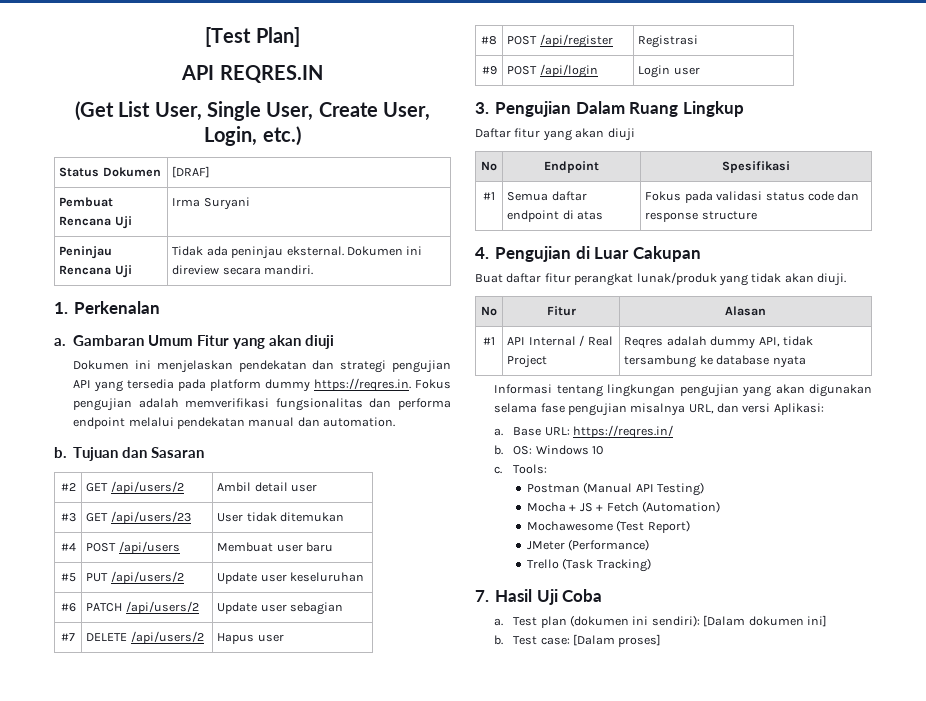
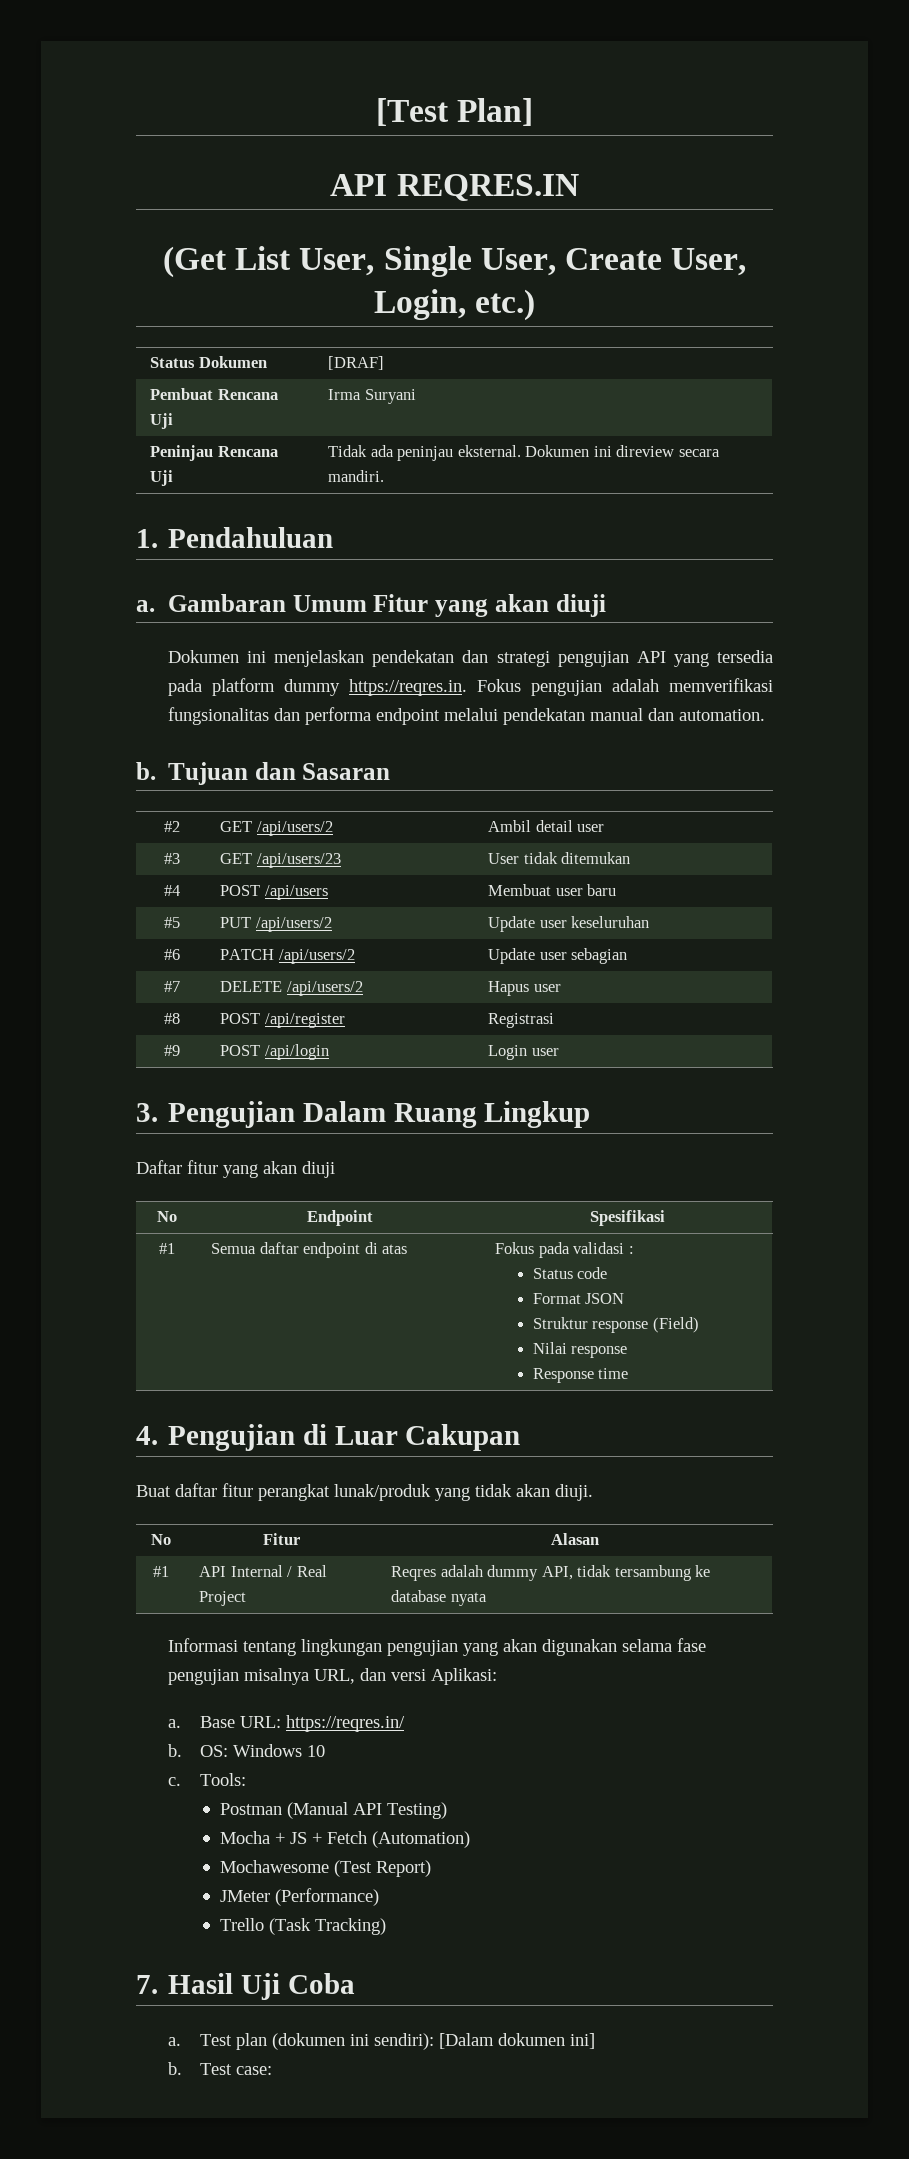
- 1. Perkenalan
+ 1. Pendahuluan
- #1 | Semua daftar endpoint di atas | Fokus pada validasi status code dan response structure
+ #1 | Semua daftar endpoint di atas | Fokus pada validasi :
+ Status code
+ Format JSON
+ Struktur response (Field)
+ Nilai response
+ Response time
- Test case: [Dalam proses]
+ Test case:

